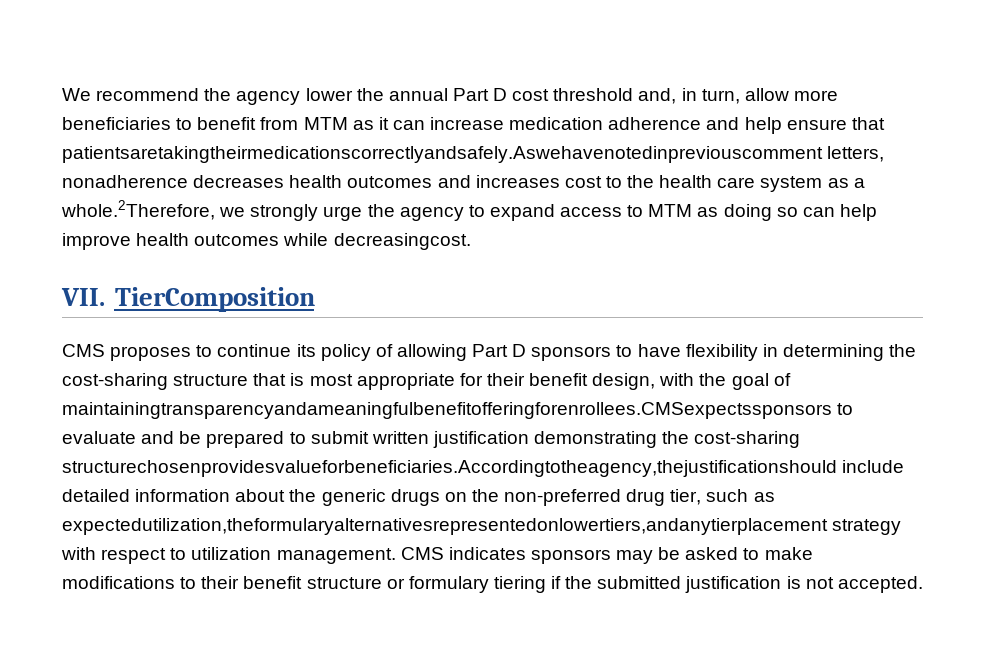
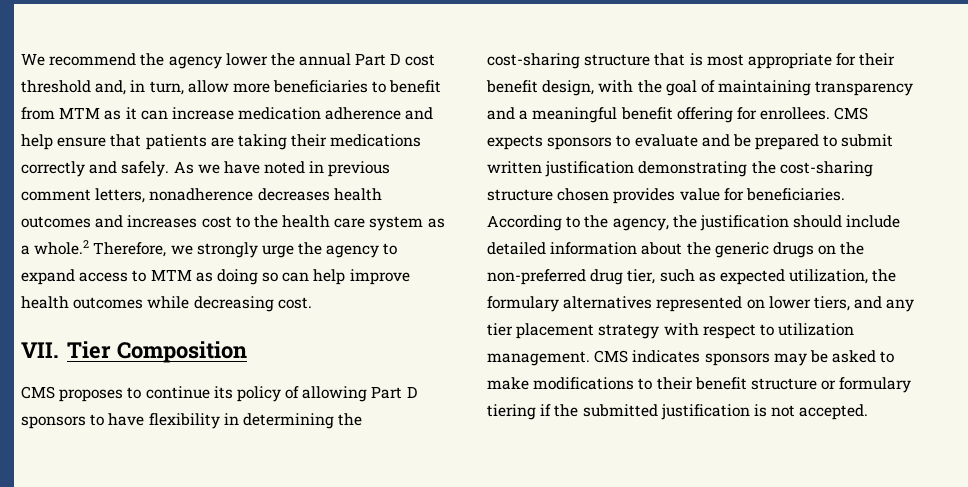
- We recommend the agency lower the annual Part D cost threshold and, in turn, allow more beneficiaries to benefit from MTM as it can increase medication adherence and help ensure that patientsaretakingtheirmedicationscorrectlyandsafely.Aswehavenotedinpreviouscomment letters, nonadherence decreases health outcomes and increases cost to the health care system as a whole.2Therefore, we strongly urge the agency to expand access to MTM as doing so can help improve health outcomes while decreasingcost.
+ We recommend the agency lower the annual Part D cost threshold and, in turn, allow more beneficiaries to benefit from MTM as it can increase medication adherence and help ensure that patients are taking their medications correctly and safely. As we have noted in previous comment letters, nonadherence decreases health outcomes and increases cost to the health care system as a whole.2 Therefore, we strongly urge the agency to expand access to MTM as doing so can help improve health outcomes while decreasing cost.
- VII. TierComposition
+ VII. Tier Composition
- CMS proposes to continue its policy of allowing Part D sponsors to have flexibility in determining the cost-sharing structure that is most appropriate for their benefit design, with the goal of maintainingtransparencyandameaningfulbenefitofferingforenrollees.CMSexpectssponsors to evaluate and be prepared to submit written justification demonstrating the cost-sharing structurechosenprovidesvalueforbeneficiaries.Accordingtotheagency,thejustificationshould include detailed information about the generic drugs on the non-preferred drug tier, such as expectedutilization,theformularyalternativesrepresentedonlowertiers,andanytierplacement strategy with respect to utilization management.
+ CMS proposes to continue its policy of allowing Part D sponsors to have flexibility in determining the cost-sharing structure that is most appropriate for their benefit design, with the goal of maintaining transparency and a meaningful benefit offering for enrollees. CMS expects sponsors to evaluate and be prepared to submit written justification demonstrating the cost-sharing structure chosen provides value for beneficiaries. According to the agency, the justification should include detailed information about the generic drugs on the non-preferred drug tier, such as expected utilization, the formulary alternatives represented on lower tiers, and any tier placement strategy with respect to utilization management.

